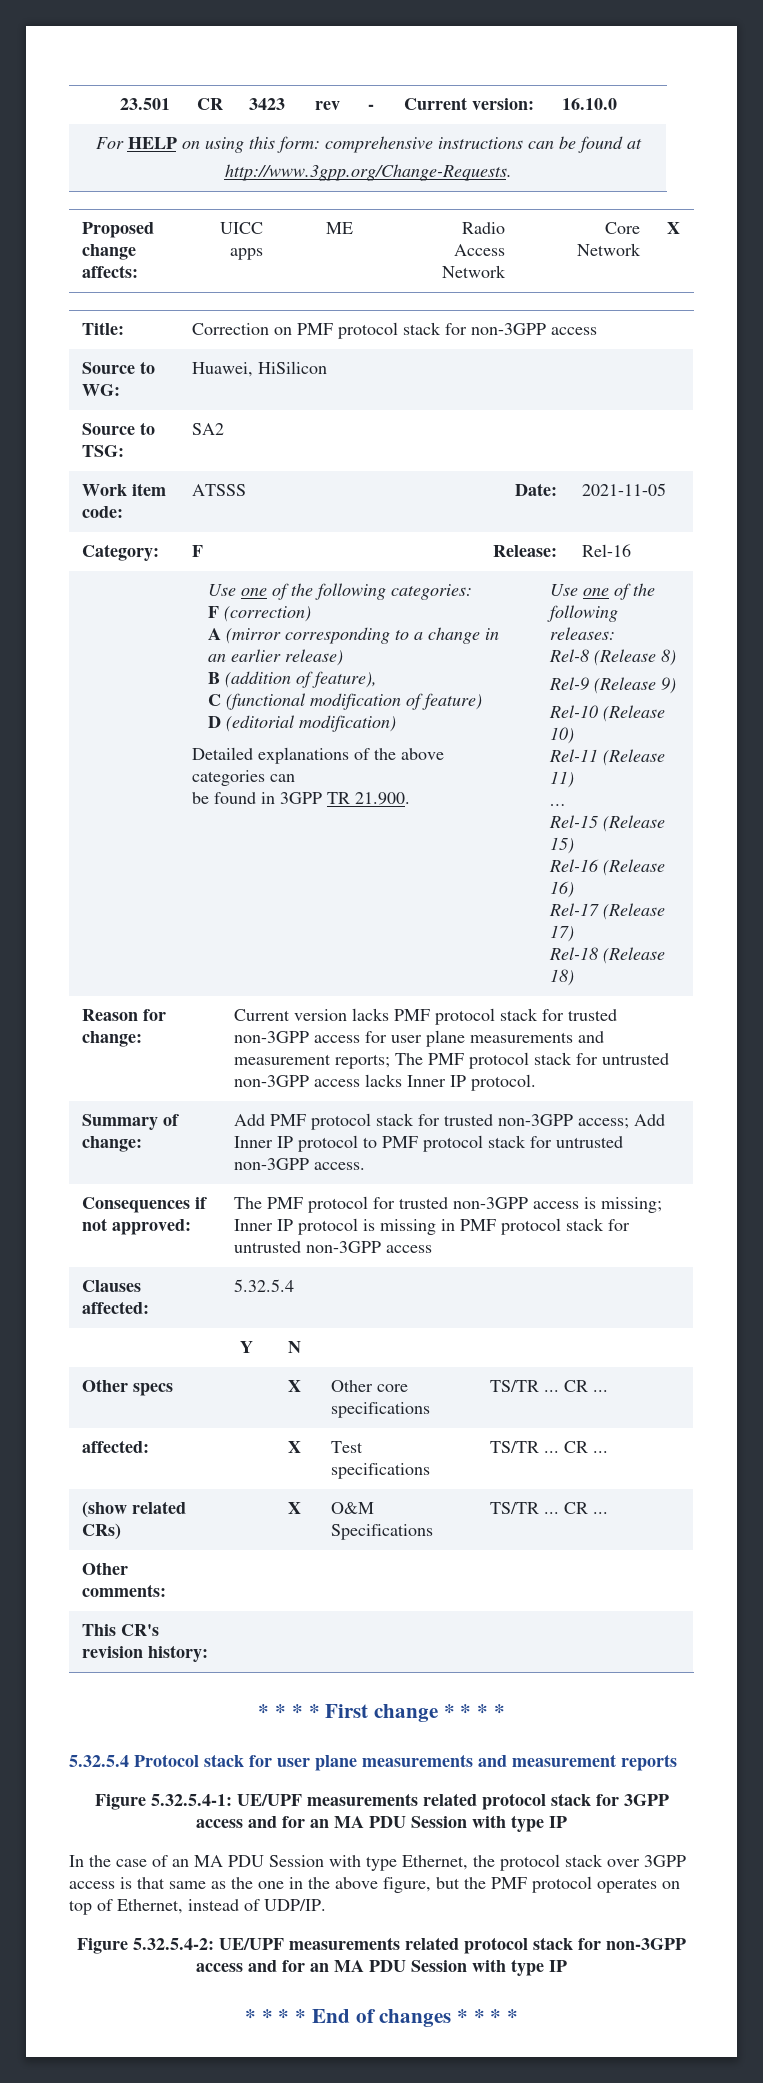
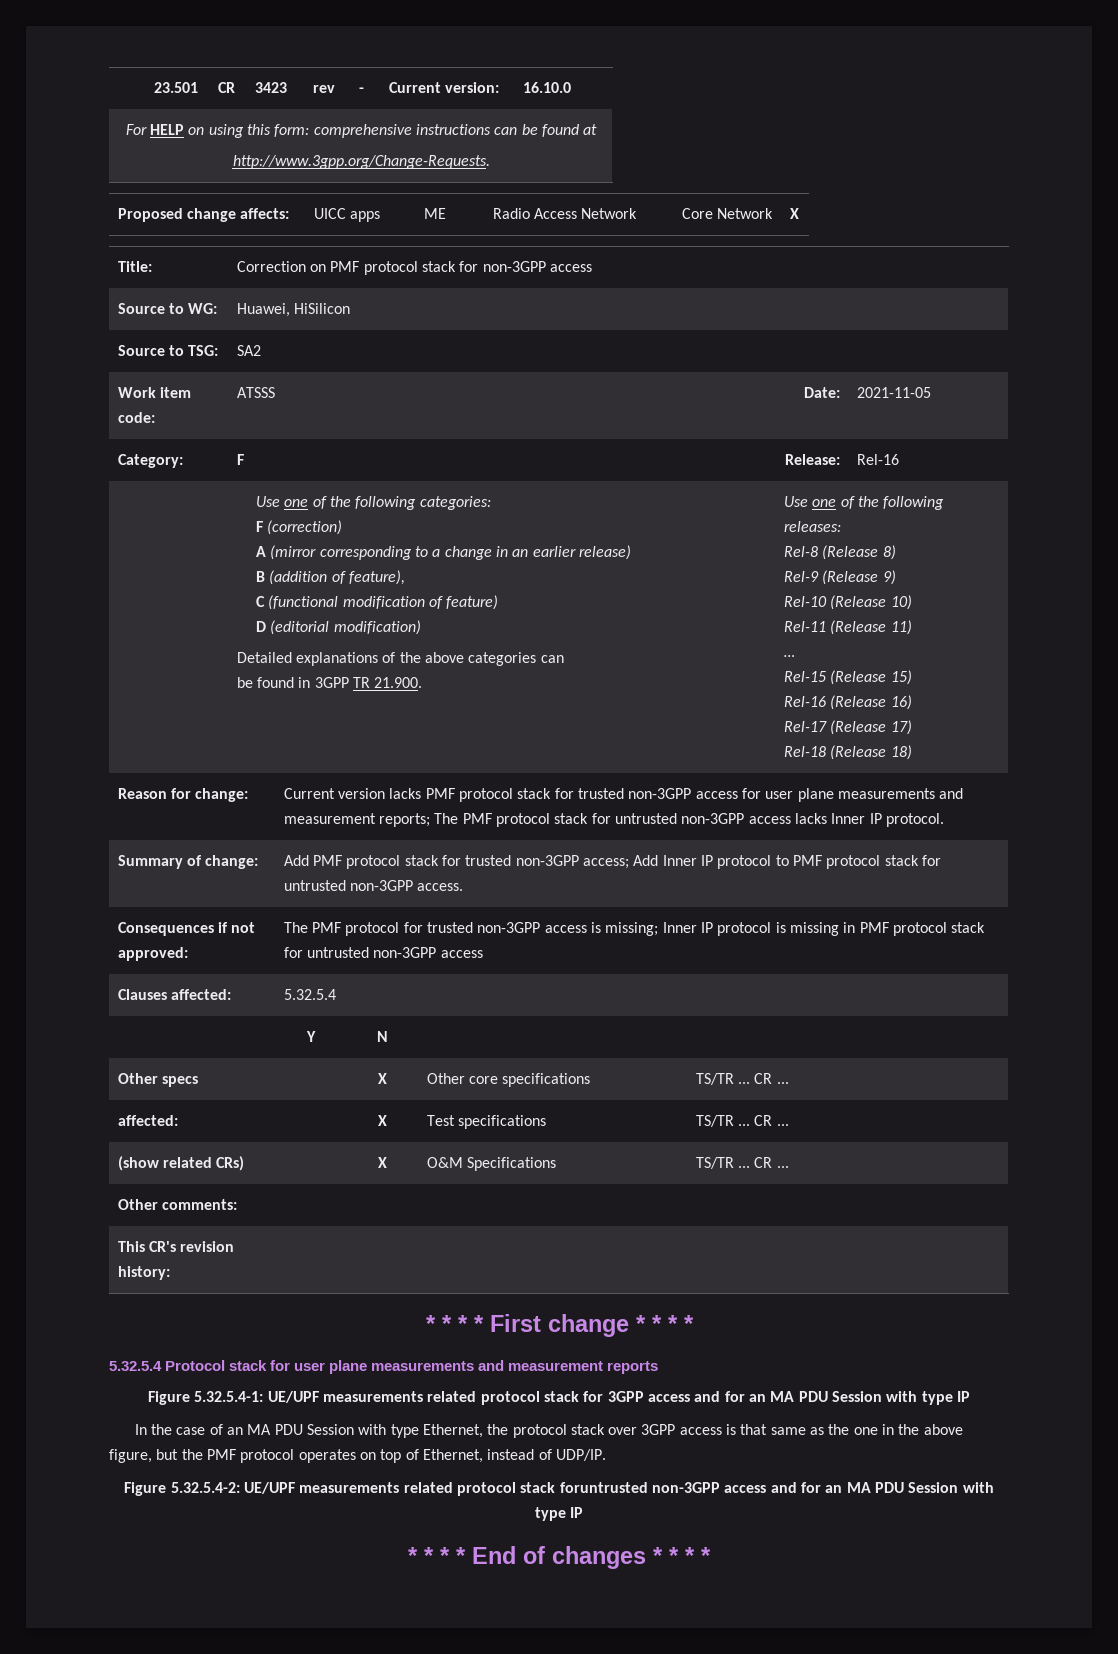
- Figure 5.32.5.4-2: UE/UPF measurements related protocol stack for non-3GPP access and for an MA PDU Session with type IP
+ Figure 5.32.5.4-2: UE/UPF measurements related protocol stack foruntrusted non-3GPP access and for an MA PDU Session with type IP

